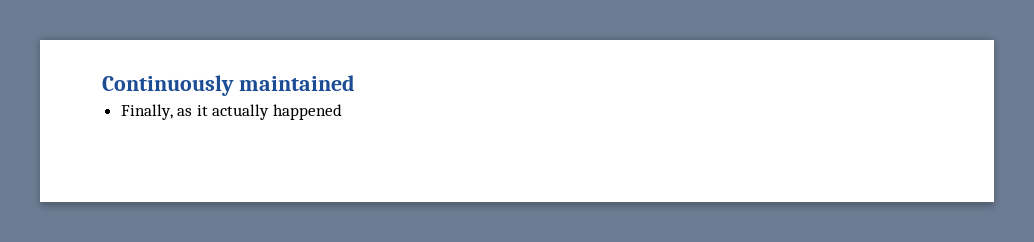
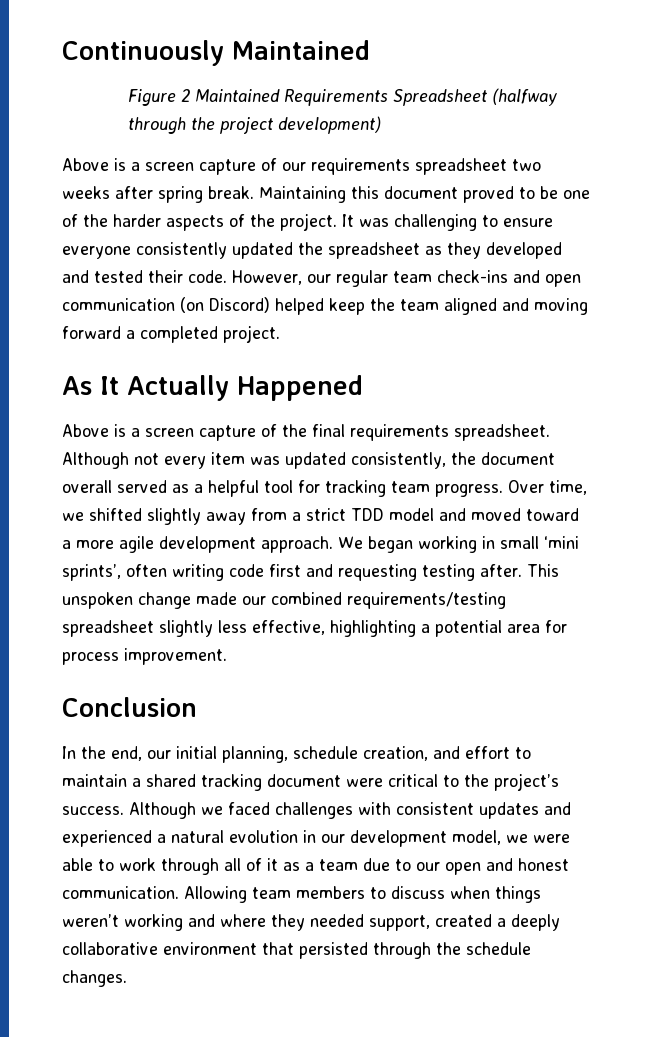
- Continuously maintained
- Finally, as it actually happened
+ Continuously Maintained
+ Figure 2 Maintained Requirements Spreadsheet (halfway through the project development)
+ Above is a screen capture of our requirements spreadsheet two weeks after spring break. Maintaining this document proved to be one of the harder aspects of the project. It was challenging to ensure everyone consistently updated the spreadsheet as they developed and tested their code. However, our regular team check-ins and open communication (on Discord) helped keep the team aligned and moving forward a completed project.
+ As It Actually Happened
+ Above is a screen capture of the final requirements spreadsheet. Although not every item was updated consistently, the document overall served as a helpful tool for tracking team progress. Over time, we shifted slightly away from a strict TDD model and moved toward a more agile development approach. We began working in small ‘mini sprints’, often writing code first and requesting testing after. This unspoken change made our combined requirements/testing spreadsheet slightly less effective, highlighting a potential area for process improvement.
+ Conclusion
+ In the end, our initial planning, schedule creation, and effort to maintain a shared tracking document were critical to the project’s success. Although we faced challenges with consistent updates and experienced a natural evolution in our development model, we were able to work through all of it as a team due to our open and honest communication. Allowing team members to discuss when things weren’t working and where they needed support, created a deeply collaborative environment that persisted through the schedule changes.

